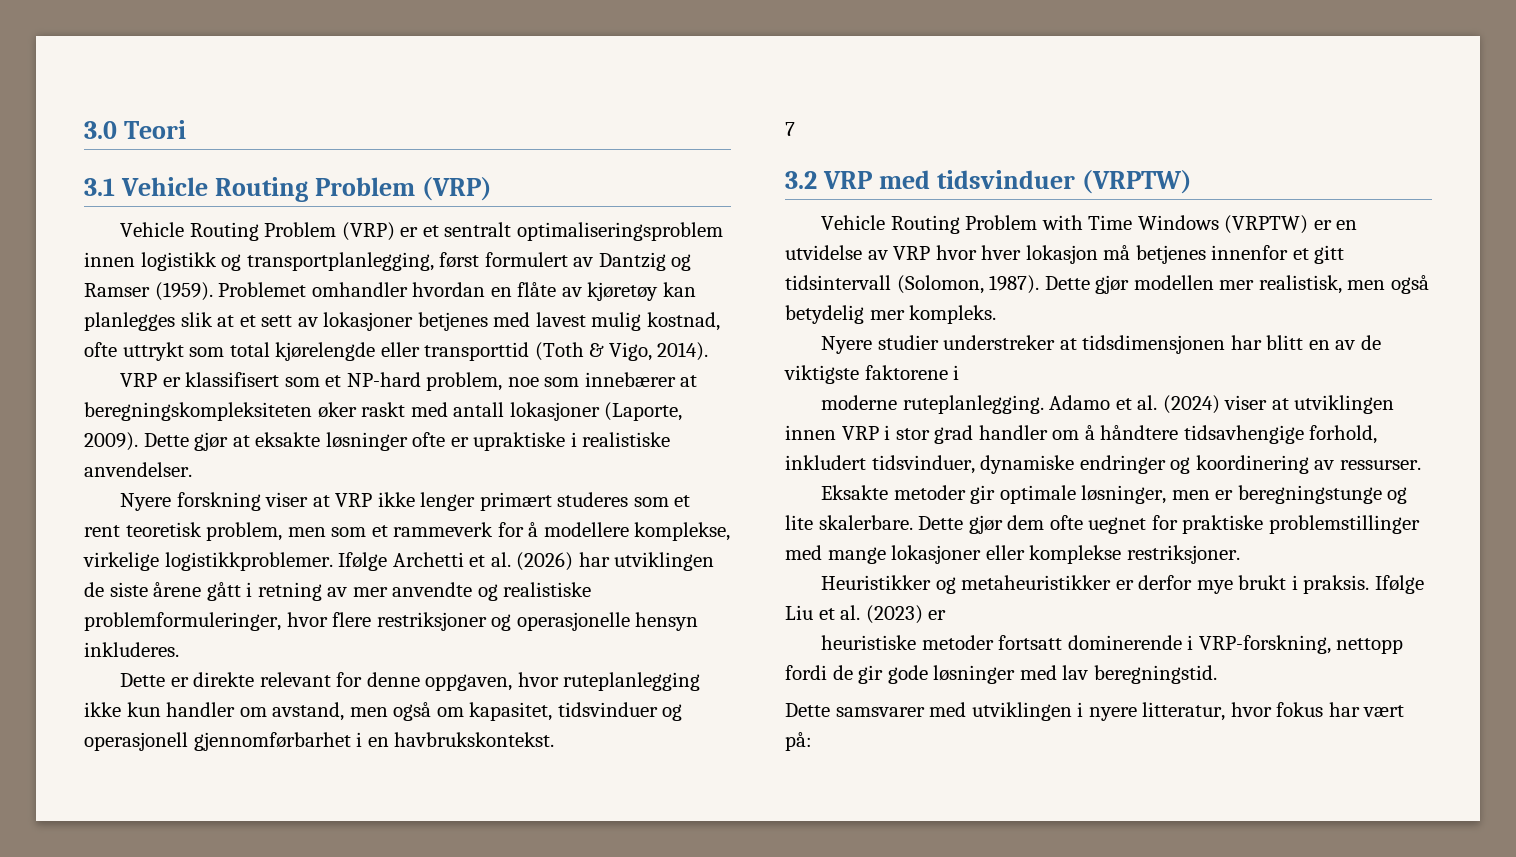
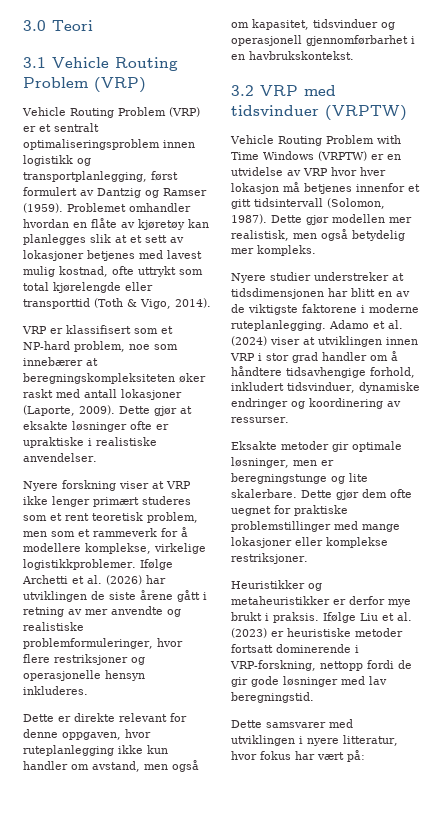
- 7
- Nyere studier understreker at tidsdimensjonen har blitt en av de viktigste faktorene i
- moderne ruteplanlegging.
+ Nyere studier understreker at tidsdimensjonen har blitt en av de viktigste faktorene i moderne ruteplanlegging.
- Ifølge Liu et al. (2023) er
- heuristiske metoder fortsatt dominerende i VRP-forskning, nettopp fordi de gir gode løsninger med lav beregningstid.
+ Ifølge Liu et al. (2023) er heuristiske metoder fortsatt dominerende i VRP-forskning, nettopp fordi de gir gode løsninger med lav beregningstid.

